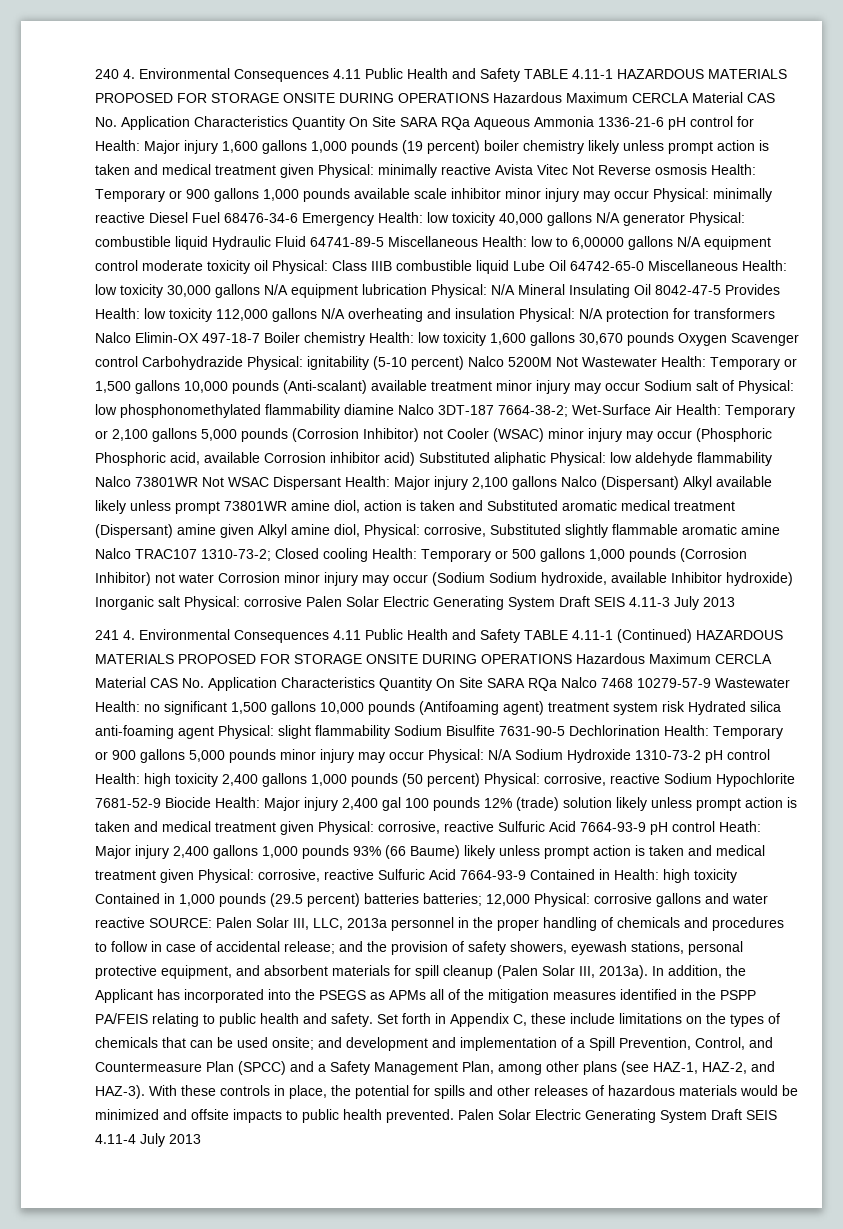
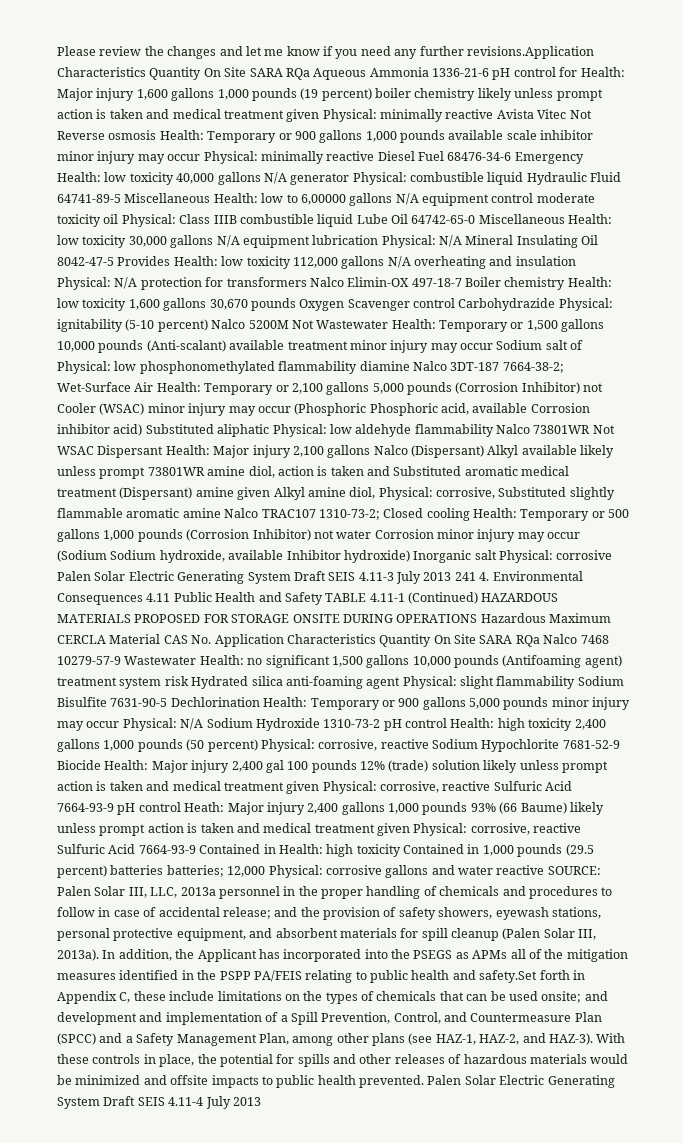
- 240 4. Environmental Consequences 4.11 Public Health and Safety TABLE 4.11-1 HAZARDOUS MATERIALS PROPOSED FOR STORAGE ONSITE DURING OPERATIONS Hazardous Maximum CERCLA Material CAS No. Application Characteristics Quantity On Site SARA RQa Aqueous Ammonia 1336-21-6 pH control for Health:
+ Please review the changes and let me know if you need any further revisions.Application Characteristics Quantity On Site SARA RQa Aqueous Ammonia 1336-21-6 pH control for Health:
- corrosive Palen Solar Electric Generating System Draft SEIS 4.11-3 July 2013
- 241 4. Environmental Consequences 4.11 Public Health and Safety TABLE 4.11-1 (Continued) HAZARDOUS MATERIALS PROPOSED FOR STORAGE ONSITE DURING OPERATIONS Hazardous Maximum CERCLA Material CAS No. Application Characteristics Quantity On Site SARA RQa Nalco 7468 10279-57-9 Wastewater Health:
+ corrosive Palen Solar Electric Generating System Draft SEIS 4.11-3 July 2013 241 4. Environmental Consequences 4.11 Public Health and Safety TABLE 4.11-1 (Continued) HAZARDOUS MATERIALS PROPOSED FOR STORAGE ONSITE DURING OPERATIONS Hazardous Maximum CERCLA Material CAS No. Application Characteristics Quantity On Site SARA RQa Nalco 7468 10279-57-9 Wastewater Health:
- In addition, the Applicant has incorporated into the PSEGS as APMs all of the mitigation measures identified in the PSPP PA/FEIS relating to public health and safety. Set forth in Appendix C, these include limitations on the types of chemicals that can be used onsite;
+ In addition, the Applicant has incorporated into the PSEGS as APMs all of the mitigation measures identified in the PSPP PA/FEIS relating to public health and safety.Set forth in Appendix C, these include limitations on the types of chemicals that can be used onsite;

